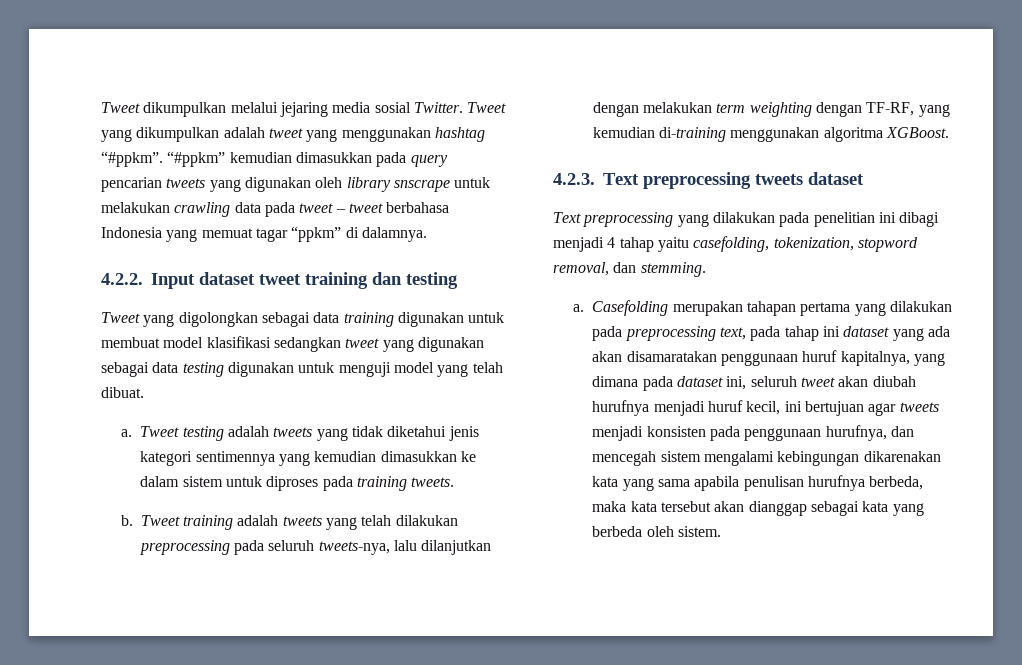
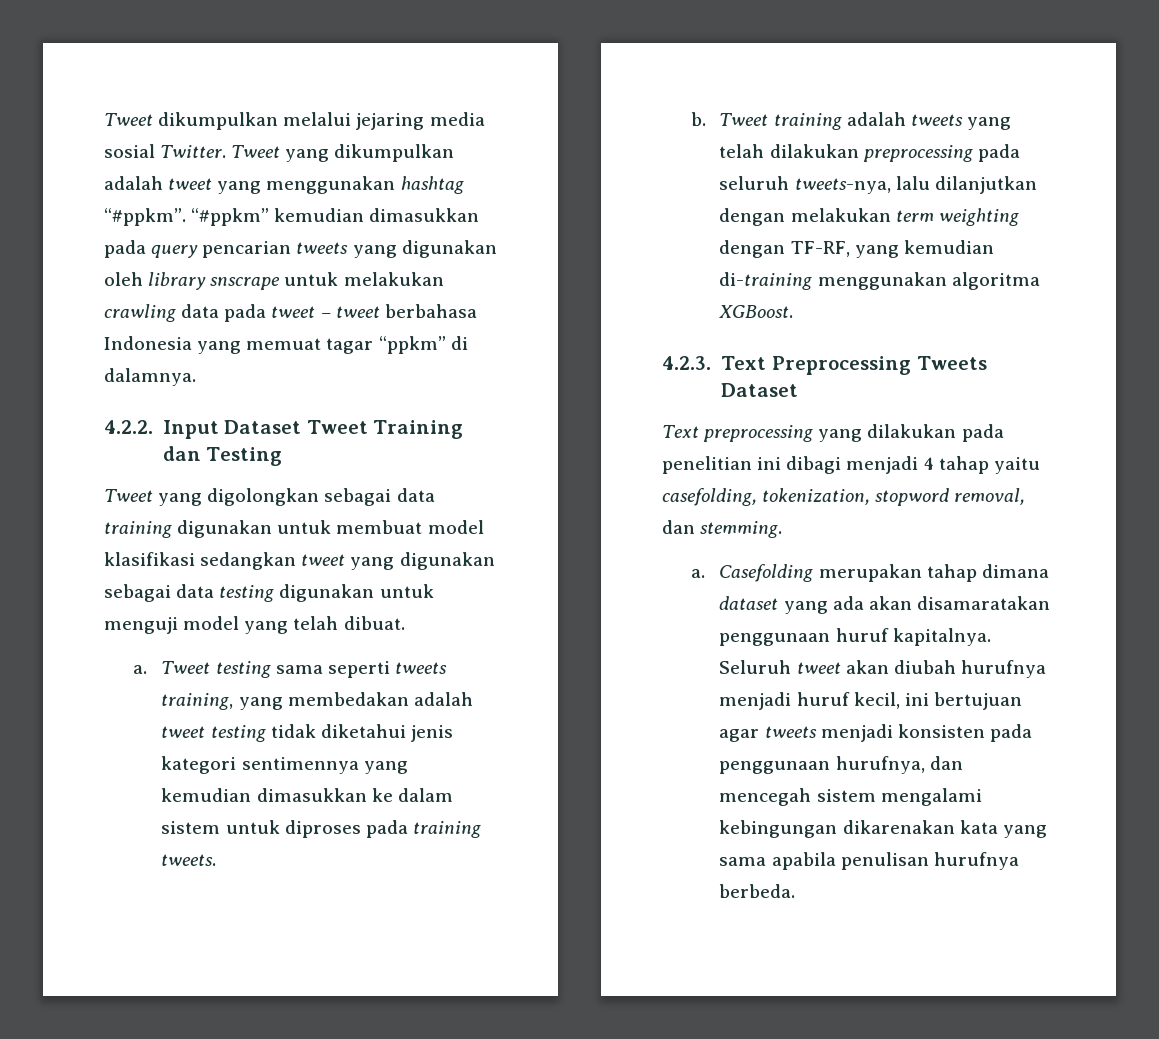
- 4.2.2. Input dataset tweet training dan testing
+ 4.2.2. Input Dataset Tweet Training dan Testing
- Tweet testing adalah tweets yang tidak diketahui jenis kategori sentimennya yang kemudian dimasukkan ke dalam sistem untuk diproses pada training tweets.
+ Tweet testing sama seperti tweets training, yang membedakan adalah tweet testing tidak diketahui jenis kategori sentimennya yang kemudian dimasukkan ke dalam sistem untuk diproses pada training tweets.
- 4.2.3. Text preprocessing tweets dataset
+ 4.2.3. Text Preprocessing Tweets Dataset
- Casefolding merupakan tahapan pertama yang dilakukan pada preprocessing text, pada tahap ini dataset yang ada akan disamaratakan penggunaan huruf kapitalnya, yang dimana pada dataset ini, seluruh tweet akan diubah hurufnya menjadi huruf kecil, ini bertujuan agar tweets menjadi konsisten pada penggunaan hurufnya, dan mencegah sistem mengalami kebingungan dikarenakan kata yang sama apabila penulisan hurufnya berbeda, maka kata tersebut akan dianggap sebagai kata yang berbeda oleh sistem.
+ Casefolding merupakan tahap dimana dataset yang ada akan disamaratakan penggunaan huruf kapitalnya. Seluruh tweet akan diubah hurufnya menjadi huruf kecil, ini bertujuan agar tweets menjadi konsisten pada penggunaan hurufnya, dan mencegah sistem mengalami kebingungan dikarenakan kata yang sama apabila penulisan hurufnya berbeda.

